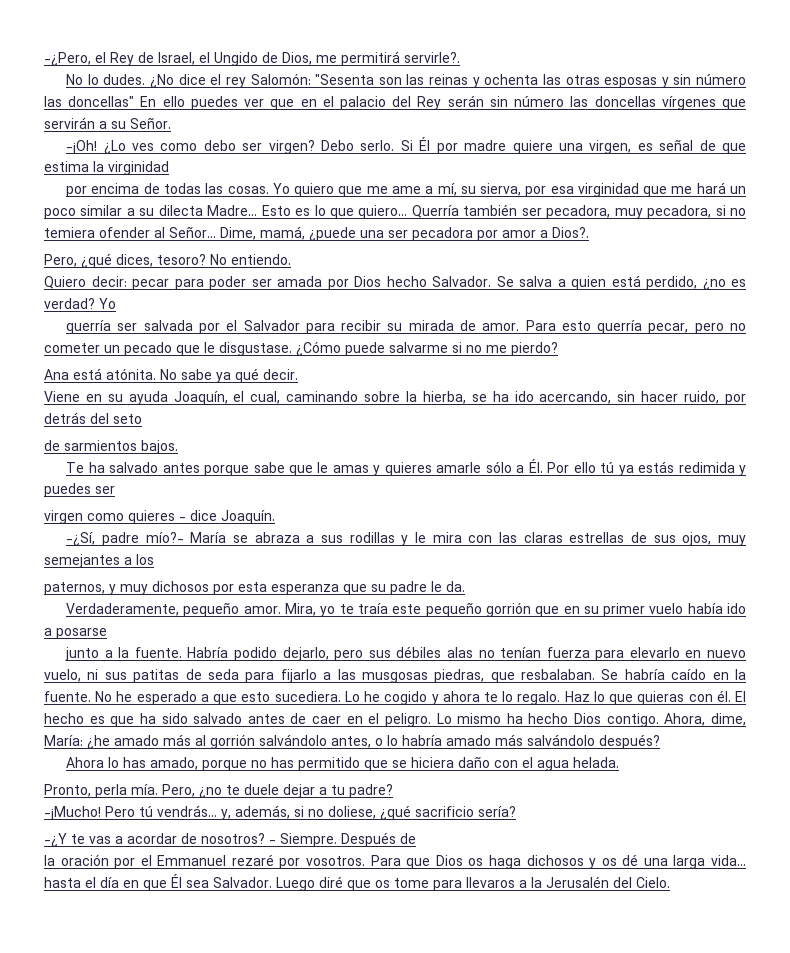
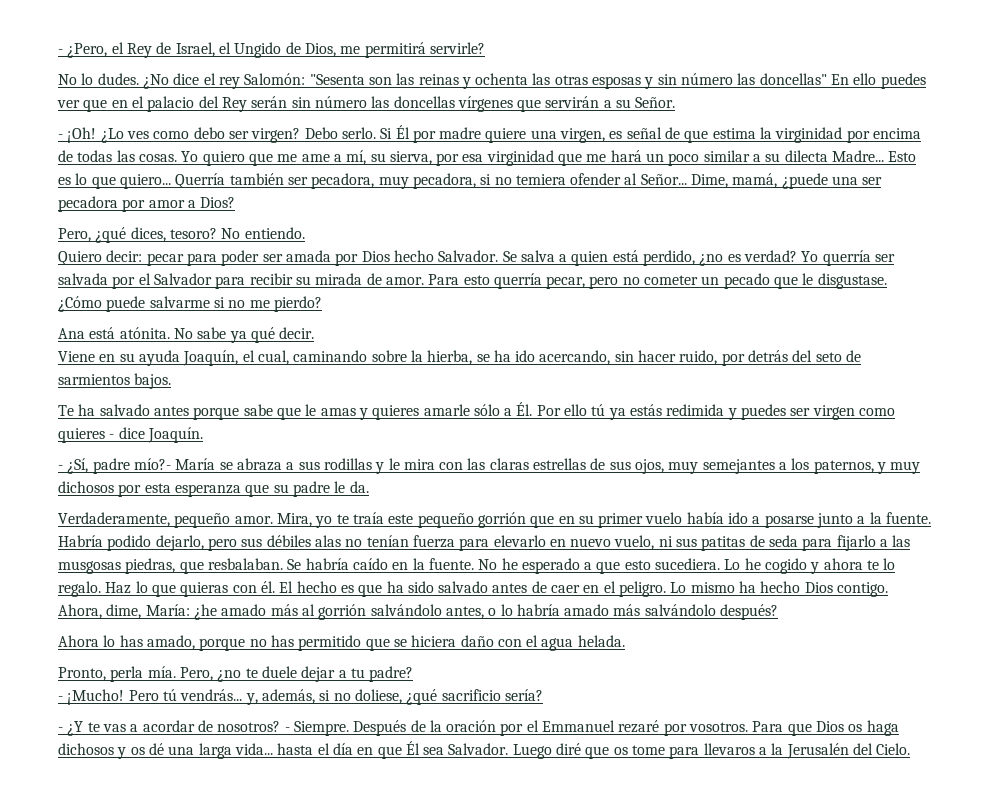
- -¿Pero, el Rey de Israel, el Ungido de Dios, me permitirá servirle?.
+ - ¿Pero, el Rey de Israel, el Ungido de Dios, me permitirá servirle?
- -¡Oh!
+ - ¡Oh!
- Si Él por madre quiere una virgen, es señal de que estima la virginidad
- por encima de todas las cosas.
+ Si Él por madre quiere una virgen, es señal de que estima la virginidad por encima de todas las cosas.
- Dime, mamá, ¿puede una ser pecadora por amor a Dios?.
+ Dime, mamá, ¿puede una ser pecadora por amor a Dios?
- Se salva a quien está perdido, ¿no es verdad? Yo
- querría ser salvada por el Salvador para recibir su mirada de amor.
+ Se salva a quien está perdido, ¿no es verdad? Yo querría ser salvada por el Salvador para recibir su mirada de amor.
- Viene en su ayuda Joaquín, el cual, caminando sobre la hierba, se ha ido acercando, sin hacer ruido, por detrás del seto
- de sarmientos bajos.
+ Viene en su ayuda Joaquín, el cual, caminando sobre la hierba, se ha ido acercando, sin hacer ruido, por detrás del seto de sarmientos bajos.
- Te ha salvado antes porque sabe que le amas y quieres amarle sólo a Él. Por ello tú ya estás redimida y puedes ser
- virgen como quieres - dice Joaquín.
+ Te ha salvado antes porque sabe que le amas y quieres amarle sólo a Él. Por ello tú ya estás redimida y puedes ser virgen como quieres - dice Joaquín.
- -¿Sí, padre mío?- María se abraza a sus rodillas y le mira con las claras estrellas de sus ojos, muy semejantes a los
- paternos, y muy dichosos por esta esperanza que su padre le da.
+ - ¿Sí, padre mío?- María se abraza a sus rodillas y le mira con las claras estrellas de sus ojos, muy semejantes a los paternos, y muy dichosos por esta esperanza que su padre le da.
- Mira, yo te traía este pequeño gorrión que en su primer vuelo había ido a posarse
- junto a la fuente.
+ Mira, yo te traía este pequeño gorrión que en su primer vuelo había ido a posarse junto a la fuente.
- -¡Mucho!
+ - ¡Mucho!
- -¿Y te vas a acordar de nosotros?
+ - ¿Y te vas a acordar de nosotros?
- Después de
- la oración por el Emmanuel rezaré por vosotros.
+ Después de la oración por el Emmanuel rezaré por vosotros.

